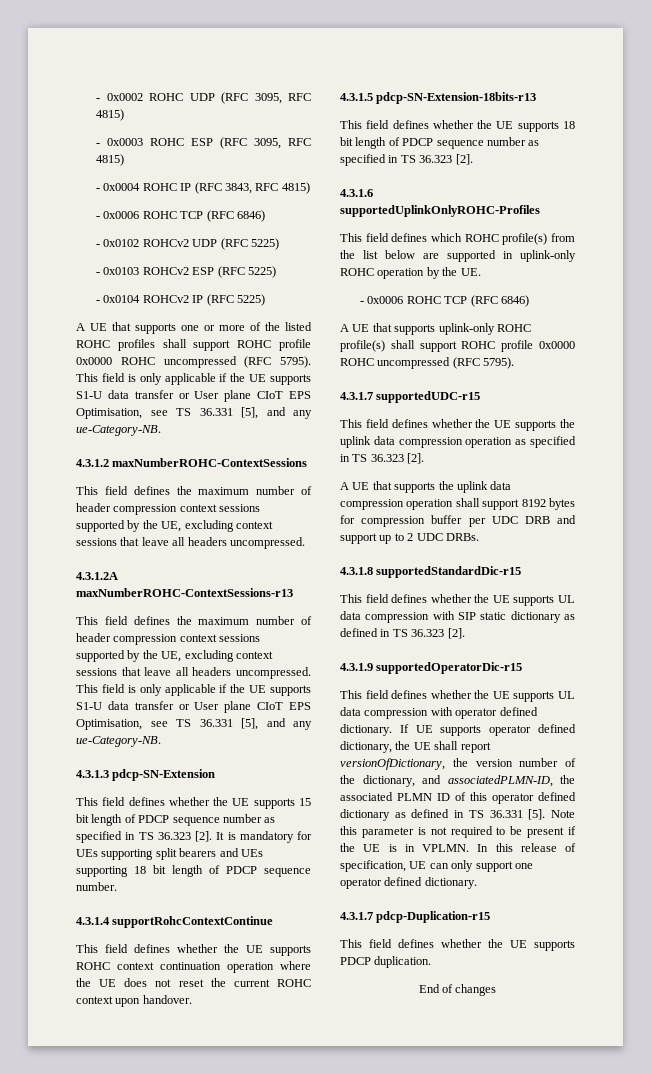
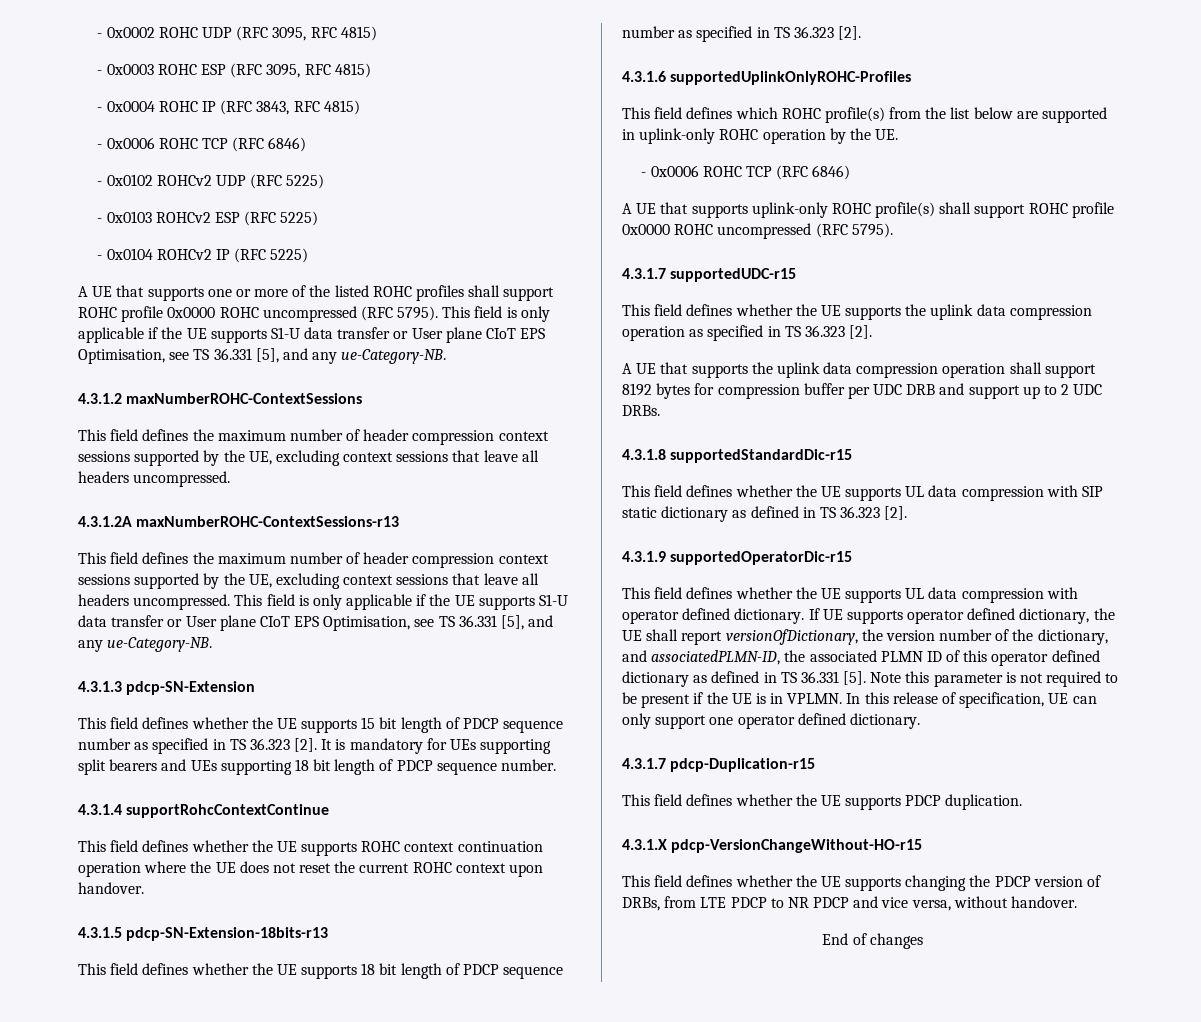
+ 4.3.1.X pdcp-VersionChangeWithout-HO-r15
+ This field defines whether the UE supports changing the PDCP version of DRBs, from LTE PDCP to NR PDCP and vice versa, without handover.

